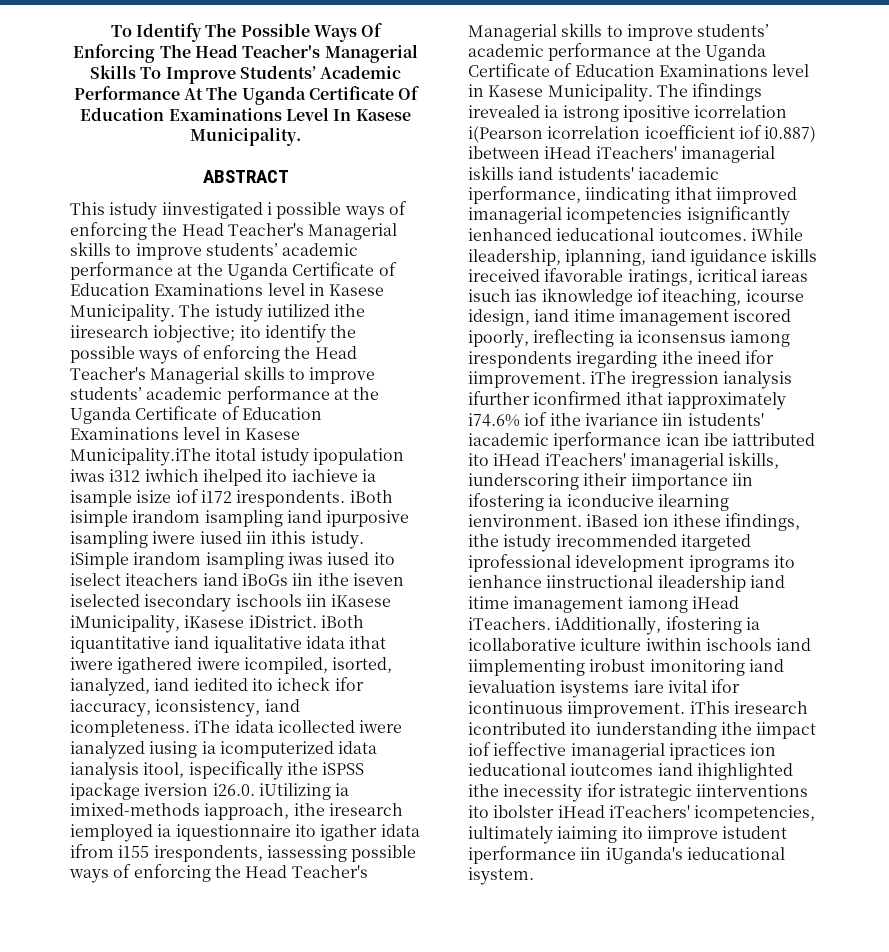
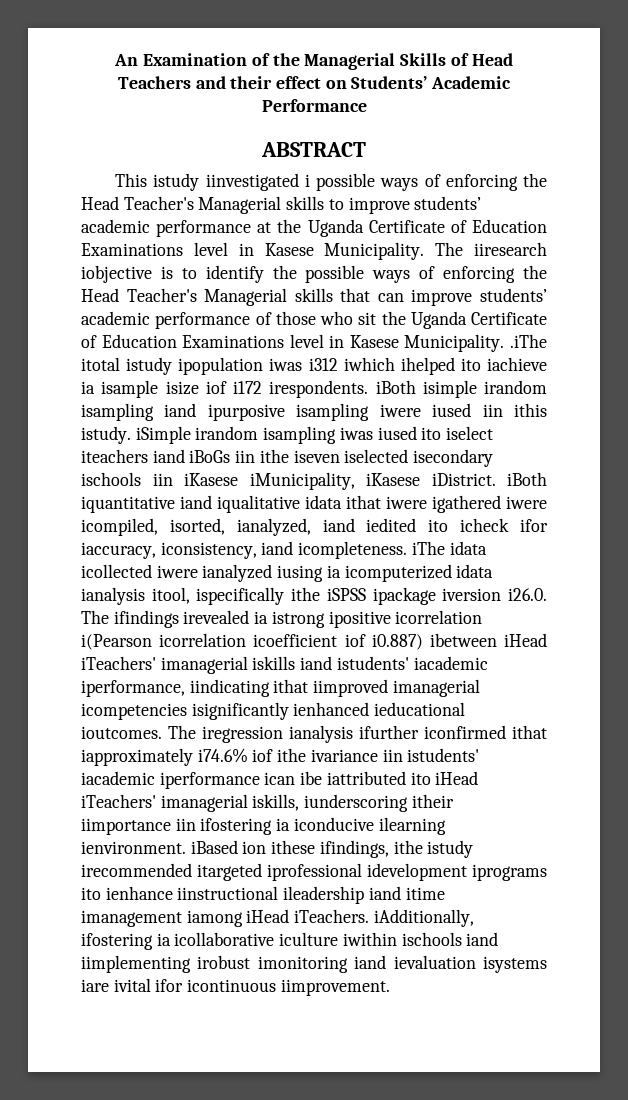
- To Identify The Possible Ways Of Enforcing The Head Teacher's Managerial Skills To Improve Students’ Academic Performance At The Uganda Certificate Of Education Examinations Level In Kasese Municipality.
+ An Examination of the Managerial Skills of Head Teachers and their effect on Students’ Academic Performance
- The istudy iutilized ithe iiresearch iobjective; ito identify the possible ways of enforcing the Head Teacher's Managerial skills to improve students’ academic performance at the Uganda Certificate of Education Examinations level in Kasese Municipality.iThe itotal istudy ipopulation iwas i312 iwhich ihelped ito iachieve ia isample isize iof i172 irespondents. iBoth isimple irandom isampling iand ipurposive isampling iwere iused iin ithis istudy. iSimple irandom isampling iwas iused ito iselect iteachers iand iBoGs iin ithe iseven iselected isecondary ischools iin iKasese iMunicipality, iKasese iDistrict. iBoth iquantitative iand iqualitative idata ithat iwere igathered iwere icompiled, isorted, ianalyzed, iand iedited ito icheck ifor iaccuracy, iconsistency, iand icompleteness. iThe idata icollected iwere ianalyzed iusing ia icomputerized idata ianalysis itool, ispecifically ithe iSPSS ipackage iversion i26.0. iUtilizing ia imixed-methods iapproach, ithe iresearch iemployed ia iquestionnaire ito igather idata ifrom i155 irespondents, iassessing possible ways of enforcing the Head Teacher's Managerial skills to improve students’ academic performance at the Uganda Certificate of Education Examinations level in Kasese Municipality. The ifindings irevealed ia istrong ipositive icorrelation i(Pearson icorrelation icoefficient iof i0.887) ibetween iHead iTeachers' imanagerial iskills iand istudents' iacademic iperformance, iindicating ithat iimproved imanagerial icompetencies isignificantly ienhanced ieducational ioutcomes. iWhile ileadership, iplanning, iand iguidance iskills ireceived ifavorable iratings, icritical iareas isuch ias iknowledge iof iteaching, icourse idesign, iand itime imanagement iscored ipoorly, ireflecting ia iconsensus iamong irespondents iregarding ithe ineed ifor iimprovement. iThe iregression ianalysis ifurther iconfirmed ithat iapproximately i74.6% iof ithe ivariance iin istudents' iacademic iperformance ican ibe iattributed ito iHead iTeachers' imanagerial iskills, iunderscoring itheir iimportance iin ifostering ia iconducive ilearning ienvironment. iBased ion ithese ifindings, ithe istudy irecommended itargeted iprofessional idevelopment iprograms ito ienhance iinstructional ileadership iand itime imanagement iamong iHead iTeachers. iAdditionally, ifostering ia icollaborative iculture iwithin ischools iand iimplementing irobust imonitoring iand ievaluation isystems iare ivital ifor icontinuous iimprovement. iThis iresearch icontributed ito iunderstanding ithe iimpact iof ieffective imanagerial ipractices ion ieducational ioutcomes iand ihighlighted ithe inecessity ifor istrategic iinterventions ito ibolster iHead iTeachers' icompetencies, iultimately iaiming ito iimprove istudent iperformance iin iUganda's ieducational isystem.
+ The iiresearch iobjective is to identify the possible ways of enforcing the Head Teacher's Managerial skills that can improve students’ academic performance of those who sit the Uganda Certificate of Education Examinations level in Kasese Municipality. .iThe itotal istudy ipopulation iwas i312 iwhich ihelped ito iachieve ia isample isize iof i172 irespondents. iBoth isimple irandom isampling iand ipurposive isampling iwere iused iin ithis istudy. iSimple irandom isampling iwas iused ito iselect iteachers iand iBoGs iin ithe iseven iselected isecondary ischools iin iKasese iMunicipality, iKasese iDistrict. iBoth iquantitative iand iqualitative idata ithat iwere igathered iwere icompiled, isorted, ianalyzed, iand iedited ito icheck ifor iaccuracy, iconsistency, iand icompleteness. iThe idata icollected iwere ianalyzed iusing ia icomputerized idata ianalysis itool, ispecifically ithe iSPSS ipackage iversion i26.0. The ifindings irevealed ia istrong ipositive icorrelation i(Pearson icorrelation icoefficient iof i0.887) ibetween iHead iTeachers' imanagerial iskills iand istudents' iacademic iperformance, iindicating ithat iimproved imanagerial icompetencies isignificantly ienhanced ieducational ioutcomes. The iregression ianalysis ifurther iconfirmed ithat iapproximately i74.6% iof ithe ivariance iin istudents' iacademic iperformance ican ibe iattributed ito iHead iTeachers' imanagerial iskills, iunderscoring itheir iimportance iin ifostering ia iconducive ilearning ienvironment. iBased ion ithese ifindings, ithe istudy irecommended itargeted iprofessional idevelopment iprograms ito ienhance iinstructional ileadership iand itime imanagement iamong iHead iTeachers. iAdditionally, ifostering ia icollaborative iculture iwithin ischools iand iimplementing irobust imonitoring iand ievaluation isystems iare ivital ifor icontinuous iimprovement.

